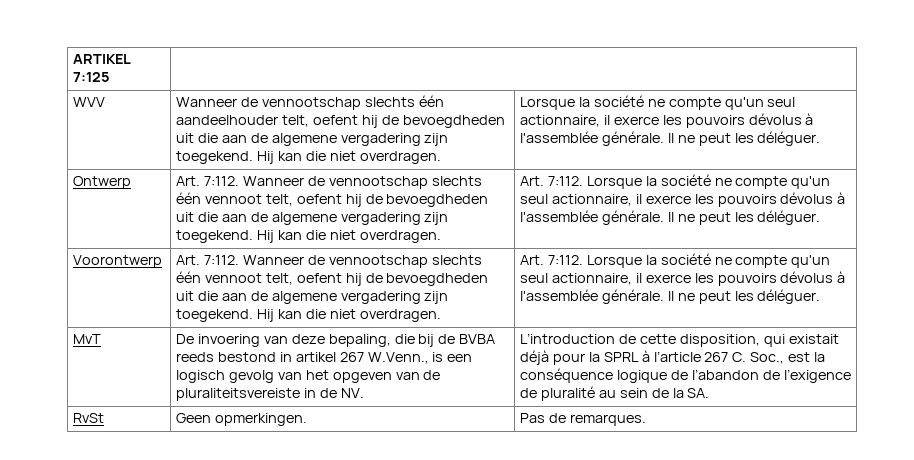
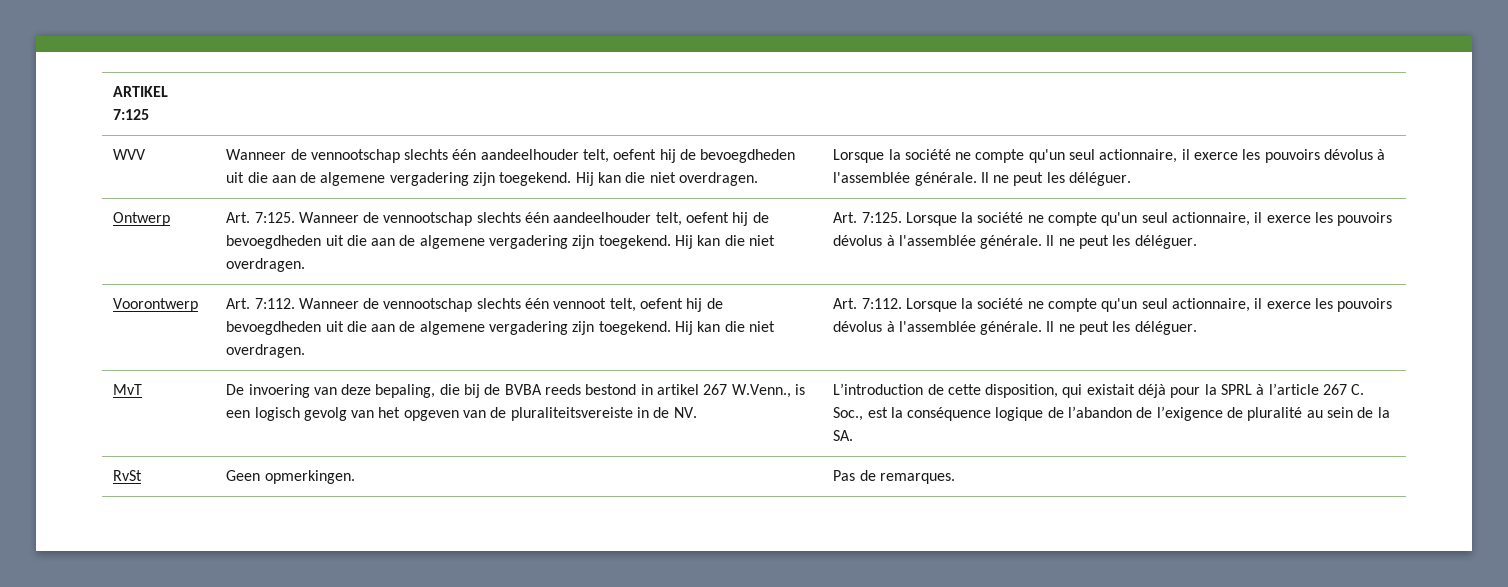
- Ontwerp | Art. 7:112. Wanneer de vennootschap slechts één vennoot telt, oefent hij de bevoegdheden uit die aan de algemene vergadering zijn toegekend. Hij kan die niet overdragen. | Art. 7:112.
+ Ontwerp | Art. 7:125. Wanneer de vennootschap slechts één aandeelhouder telt, oefent hij de bevoegdheden uit die aan de algemene vergadering zijn toegekend. Hij kan die niet overdragen. | Art. 7:125.

